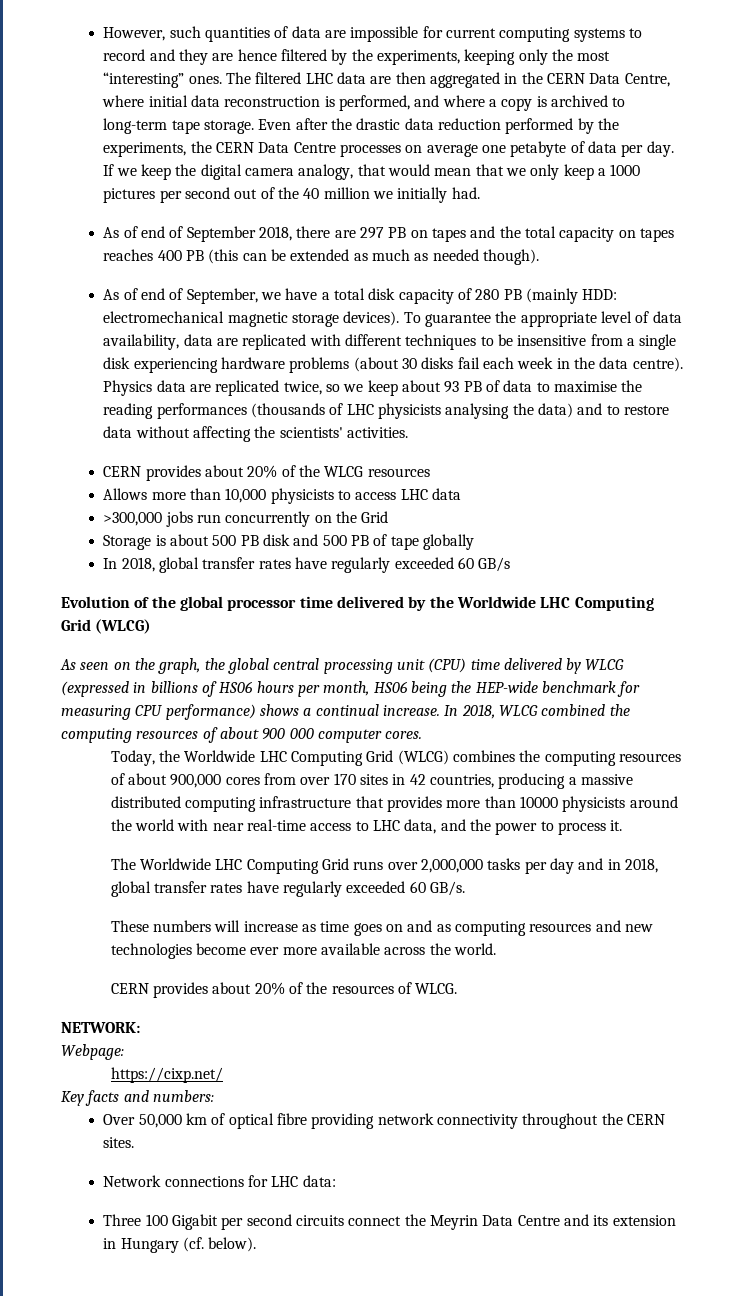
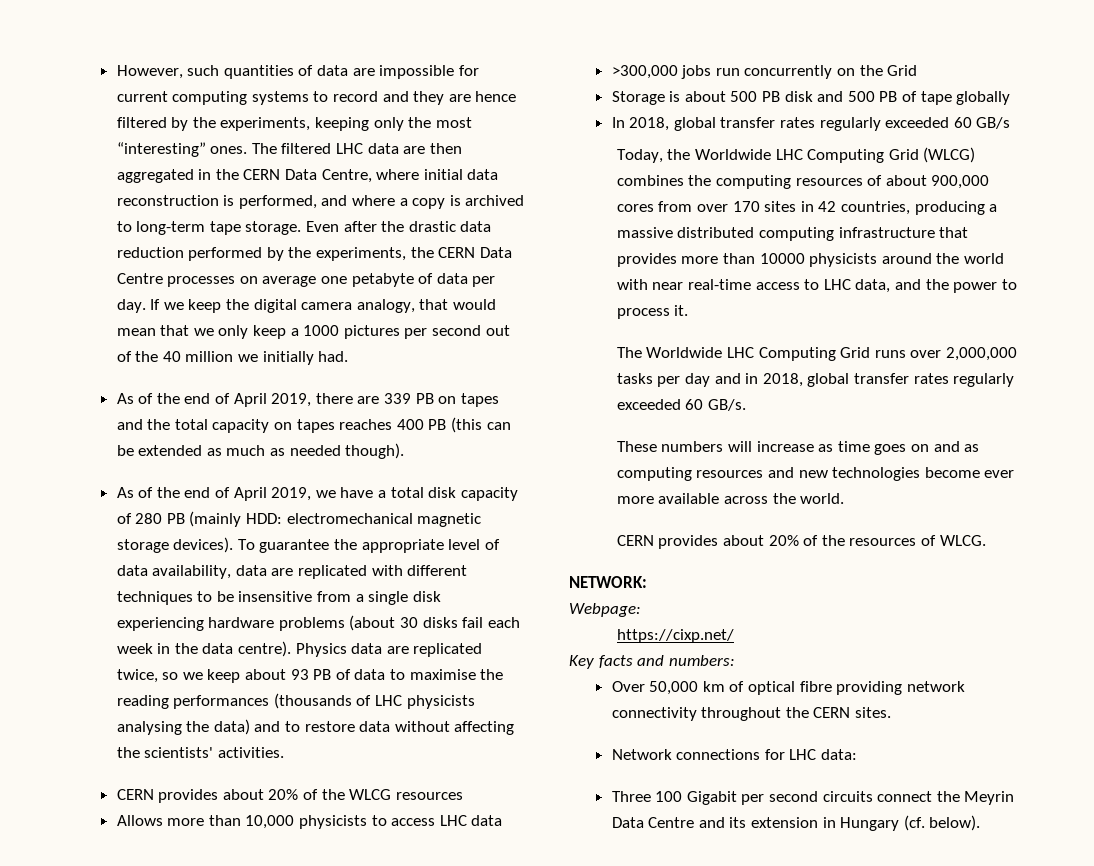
- As of end of September 2018, there are 297 PB on tapes and the total capacity on tapes reaches 400 PB (this can be extended as much as needed though).
+ As of the end of April 2019, there are 339 PB on tapes and the total capacity on tapes reaches 400 PB (this can be extended as much as needed though).
- As of end of September, we have a total disk capacity of 280 PB (mainly HDD: electromechanical magnetic storage devices).
+ As of the end of April 2019, we have a total disk capacity of 280 PB (mainly HDD: electromechanical magnetic storage devices).
- In 2018, global transfer rates have regularly exceeded 60 GB/s
+ In 2018, global transfer rates regularly exceeded 60 GB/s
- Evolution of the global processor time delivered by the Worldwide LHC Computing Grid (WLCG)
- As seen on the graph, the global central processing unit (CPU) time delivered by WLCG (expressed in billions of HS06 hours per month, HS06 being the HEP-wide benchmark for measuring CPU performance) shows a continual increase. In 2018, WLCG combined the computing resources of about 900 000 computer cores.
- The Worldwide LHC Computing Grid runs over 2,000,000 tasks per day and in 2018, global transfer rates have regularly exceeded 60 GB/s.
+ The Worldwide LHC Computing Grid runs over 2,000,000 tasks per day and in 2018, global transfer rates regularly exceeded 60 GB/s.

